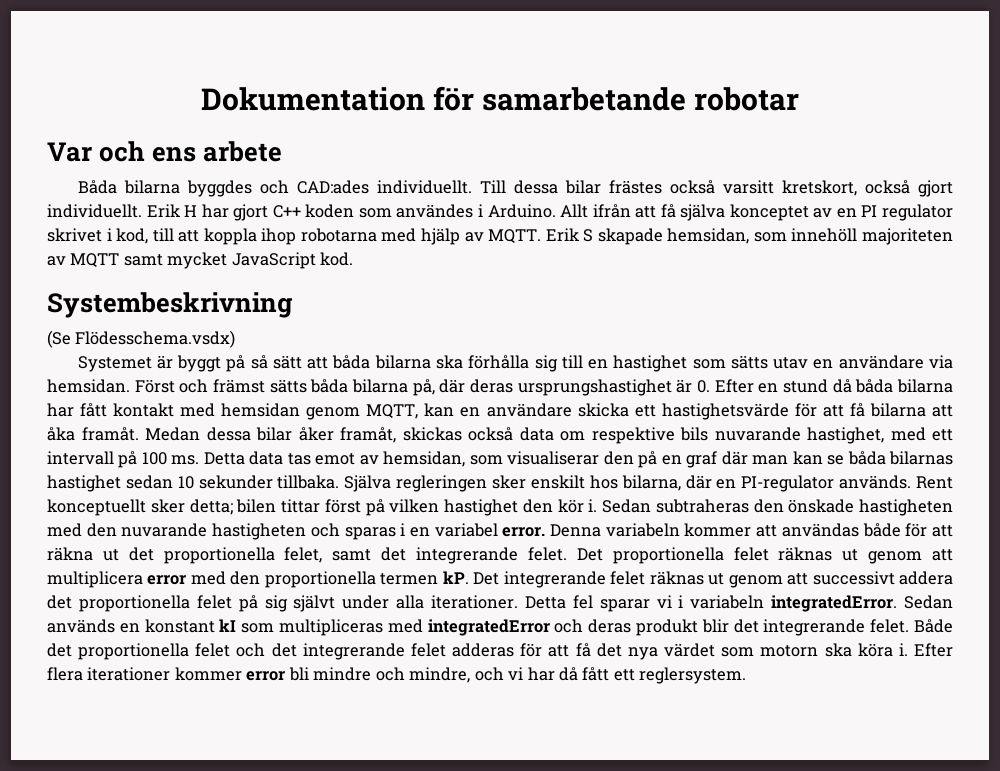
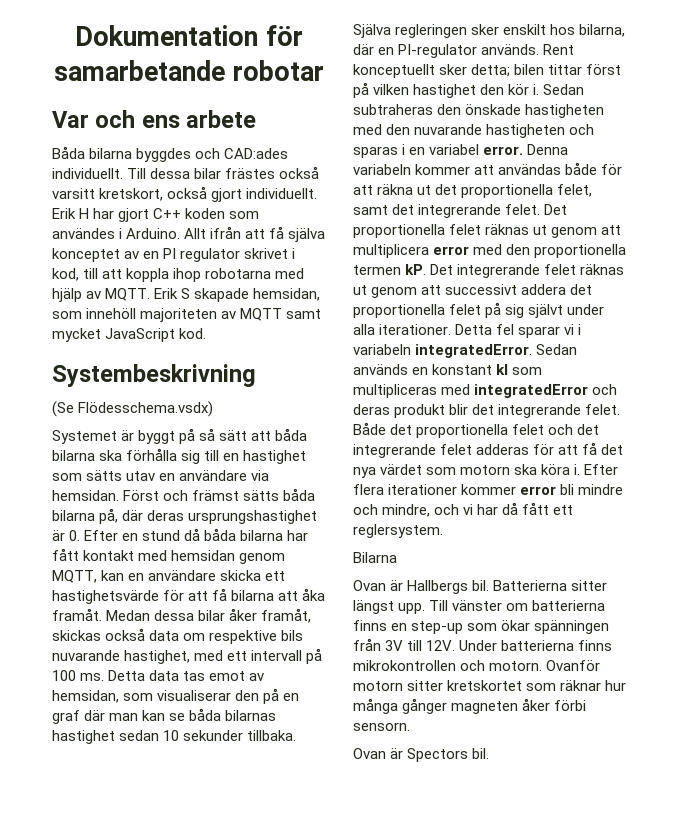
+ Bilarna
+ Ovan är Hallbergs bil. Batterierna sitter längst upp. Till vänster om batterierna finns en step-up som ökar spänningen från 3V till 12V. Under batterierna finns mikrokontrollen och motorn. Ovanför motorn sitter kretskortet som räknar hur många gånger magneten åker förbi sensorn.
+ Ovan är Spectors bil.

